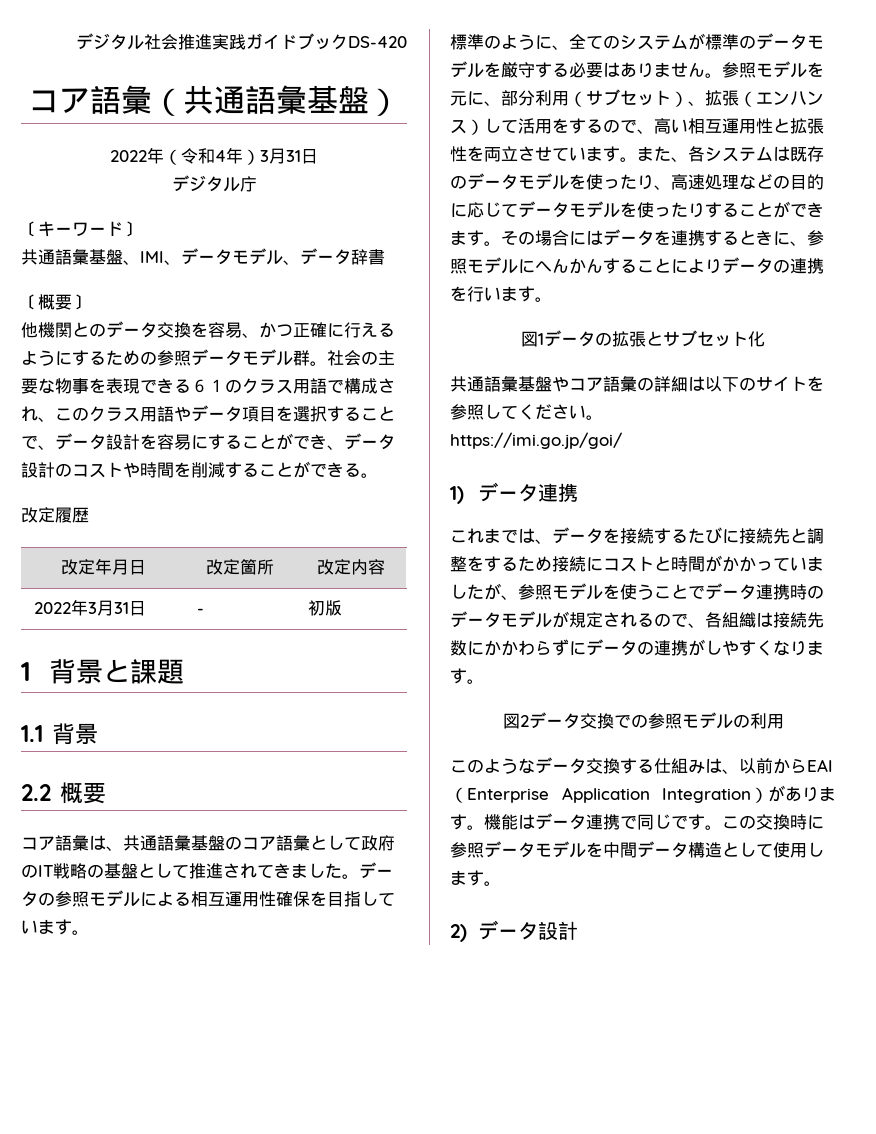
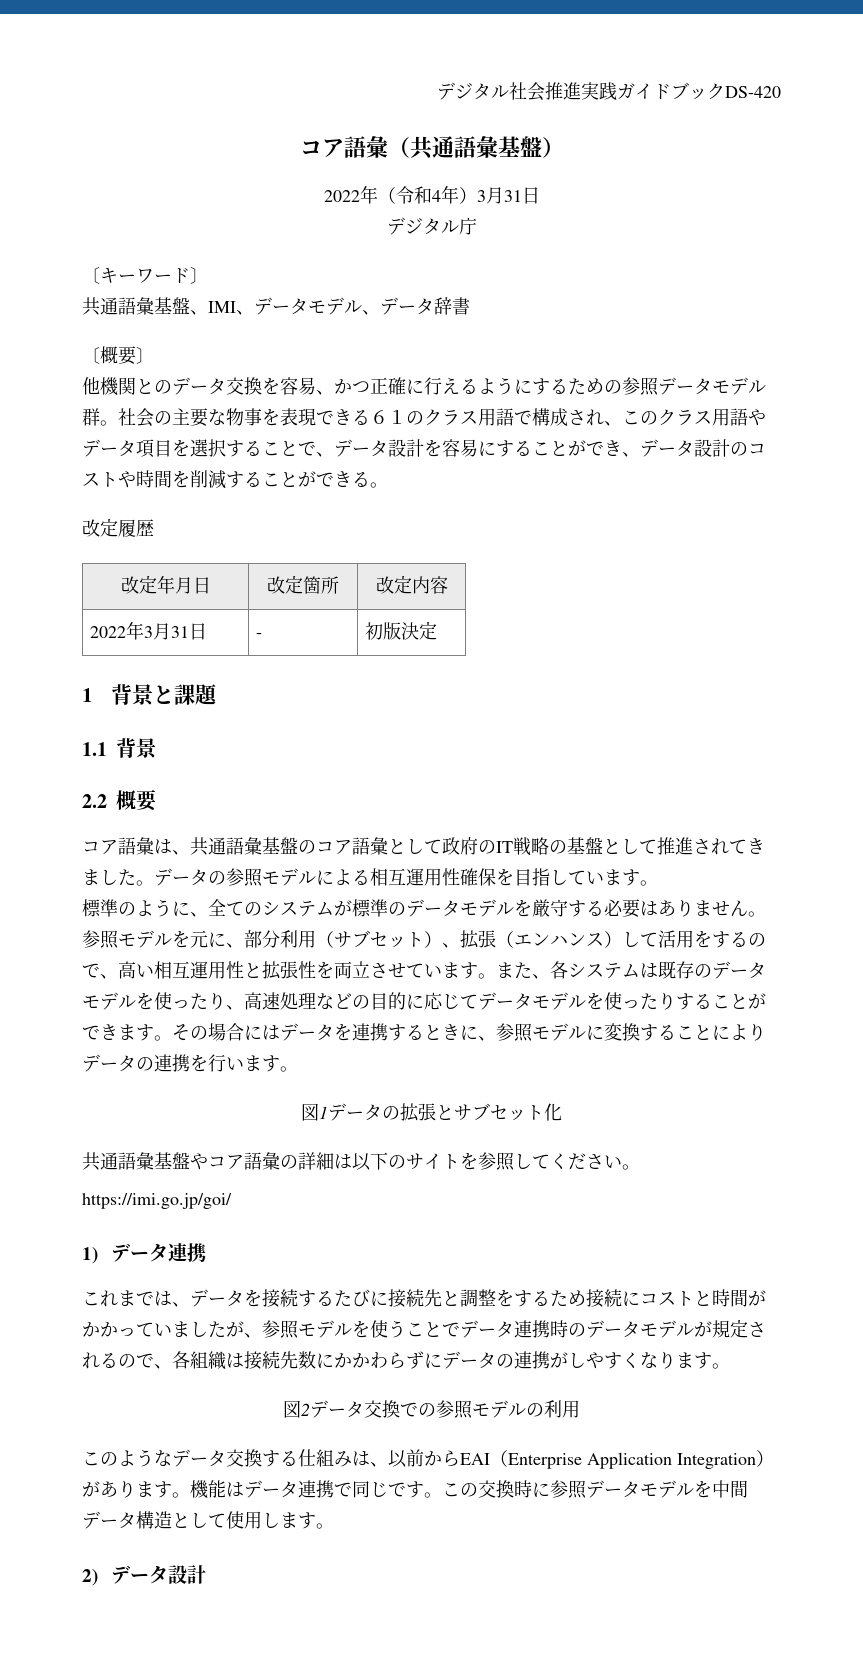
- 2022年3月31日 | - | 初版
+ 2022年3月31日 | - | 初版決定
- その場合にはデータを連携するときに、参照モデルにへんかんすることによりデータの連携を行います。
+ その場合にはデータを連携するときに、参照モデルに変換することによりデータの連携を行います。

